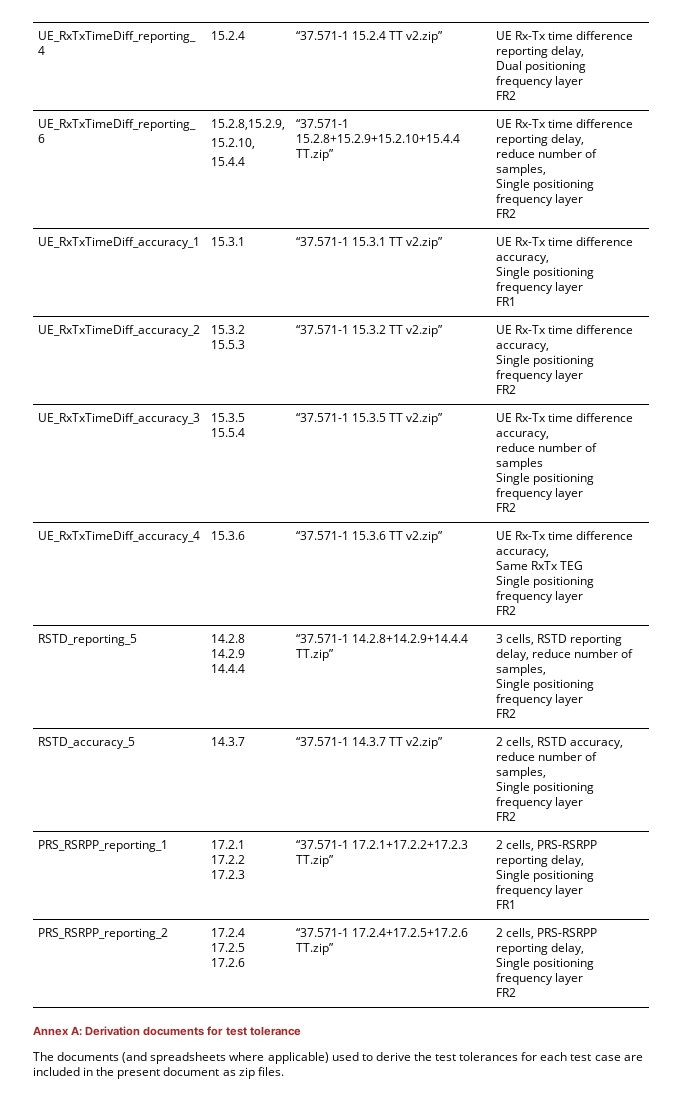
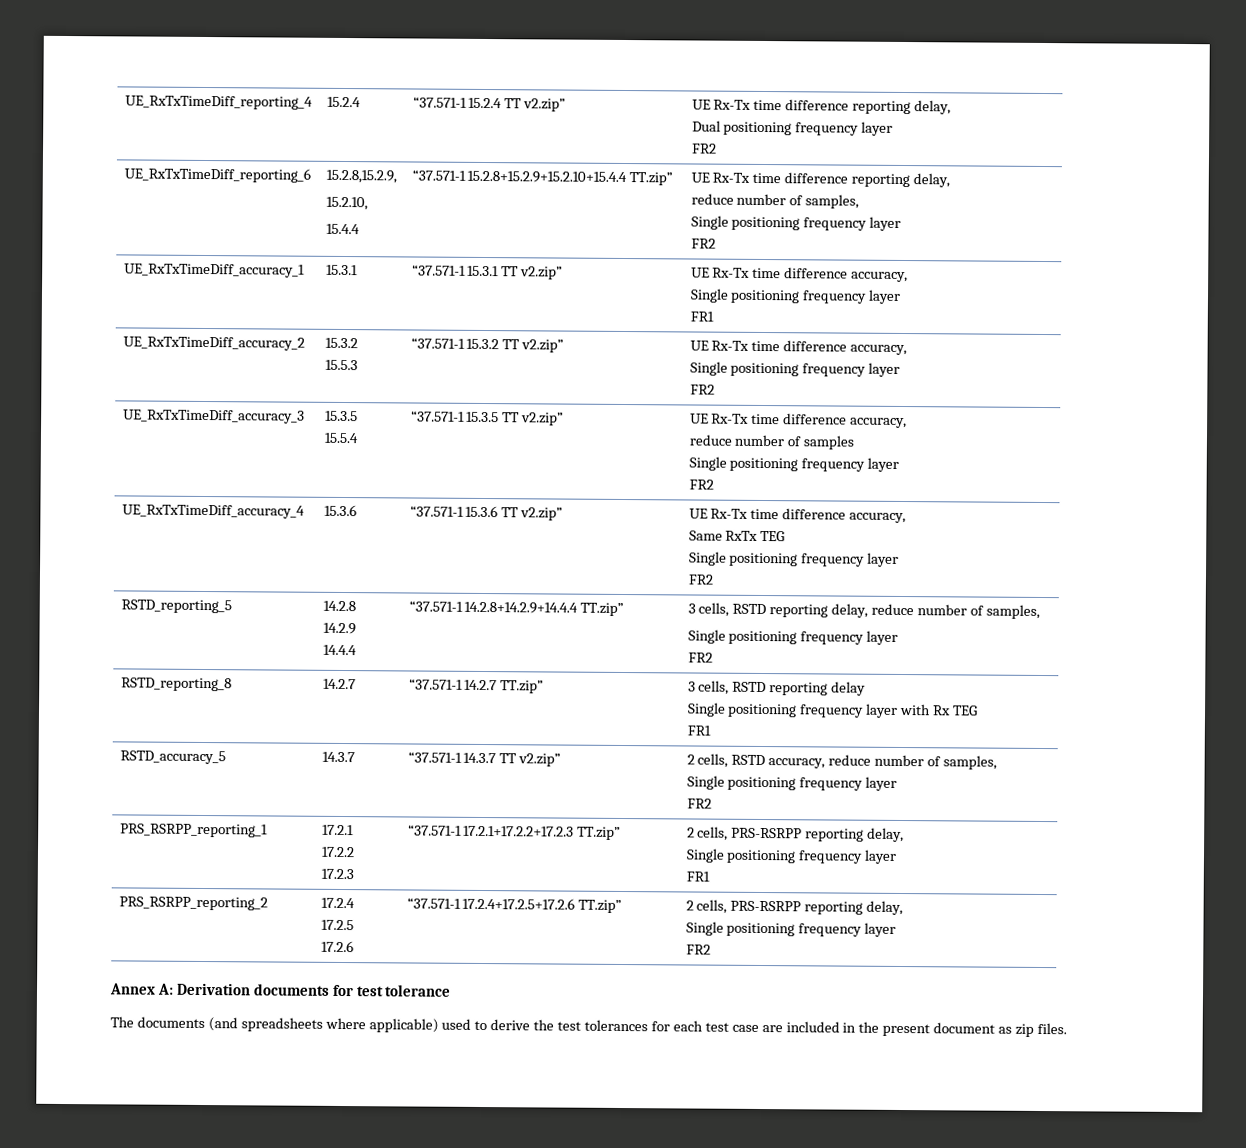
+ RSTD_reporting_8 | 14.2.7 | “37.571-1 14.2.7 TT.zip” | 3 cells, RSTD reporting delay
+ Single positioning frequency layer with Rx TEG
+ FR1

